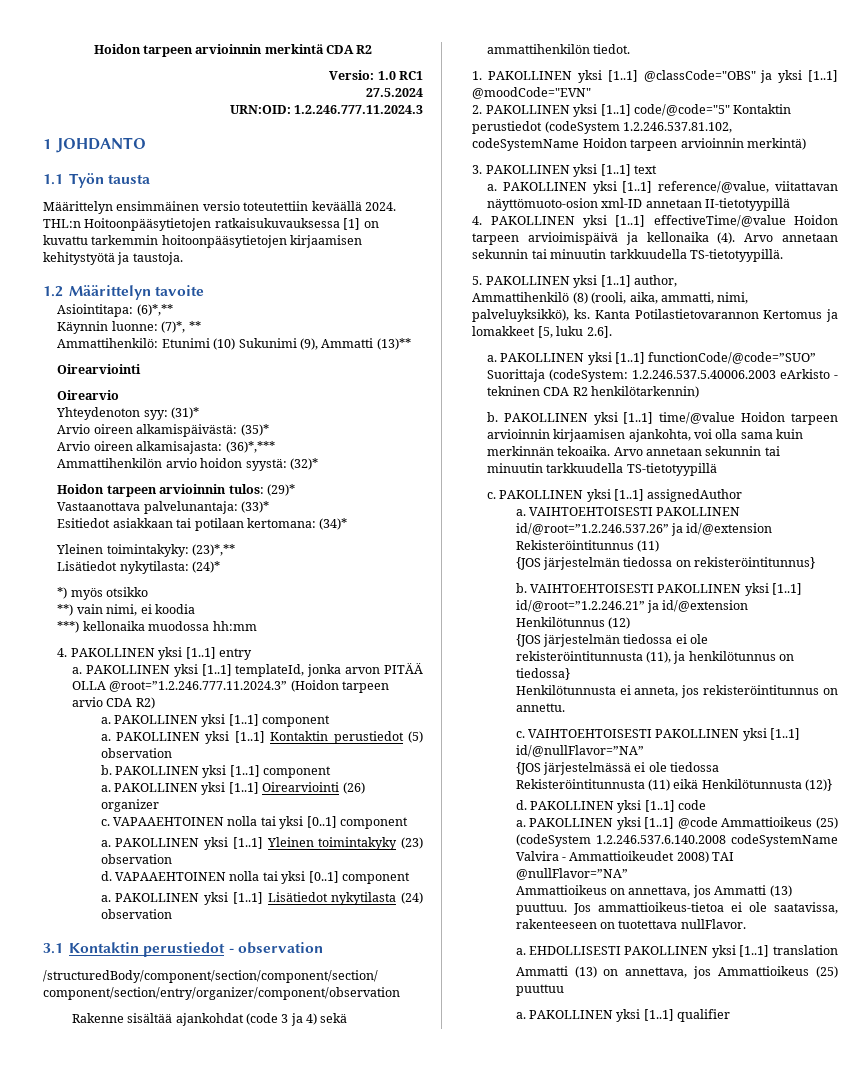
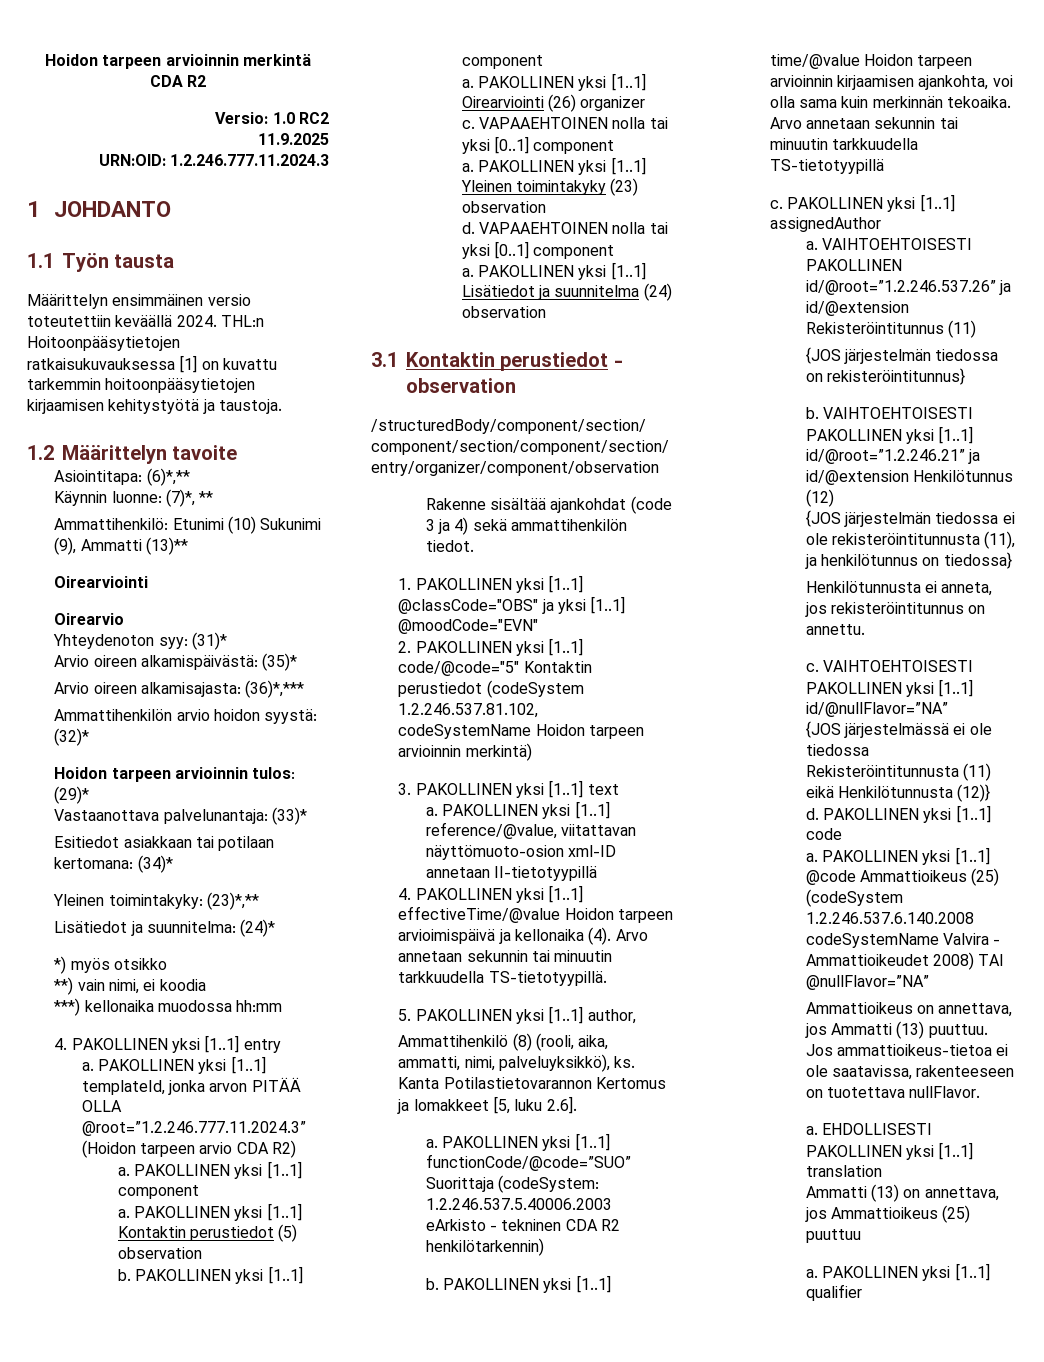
- Versio: 1.0 RC1
- 27.5.2024
+ Versio: 1.0 RC2
+ 11.9.2025
- Lisätiedot nykytilasta: (24)*
+ Lisätiedot ja suunnitelma: (24)*
- PAKOLLINEN yksi [1..1] Lisätiedot nykytilasta (24) observation
+ PAKOLLINEN yksi [1..1] Lisätiedot ja suunnitelma (24) observation

